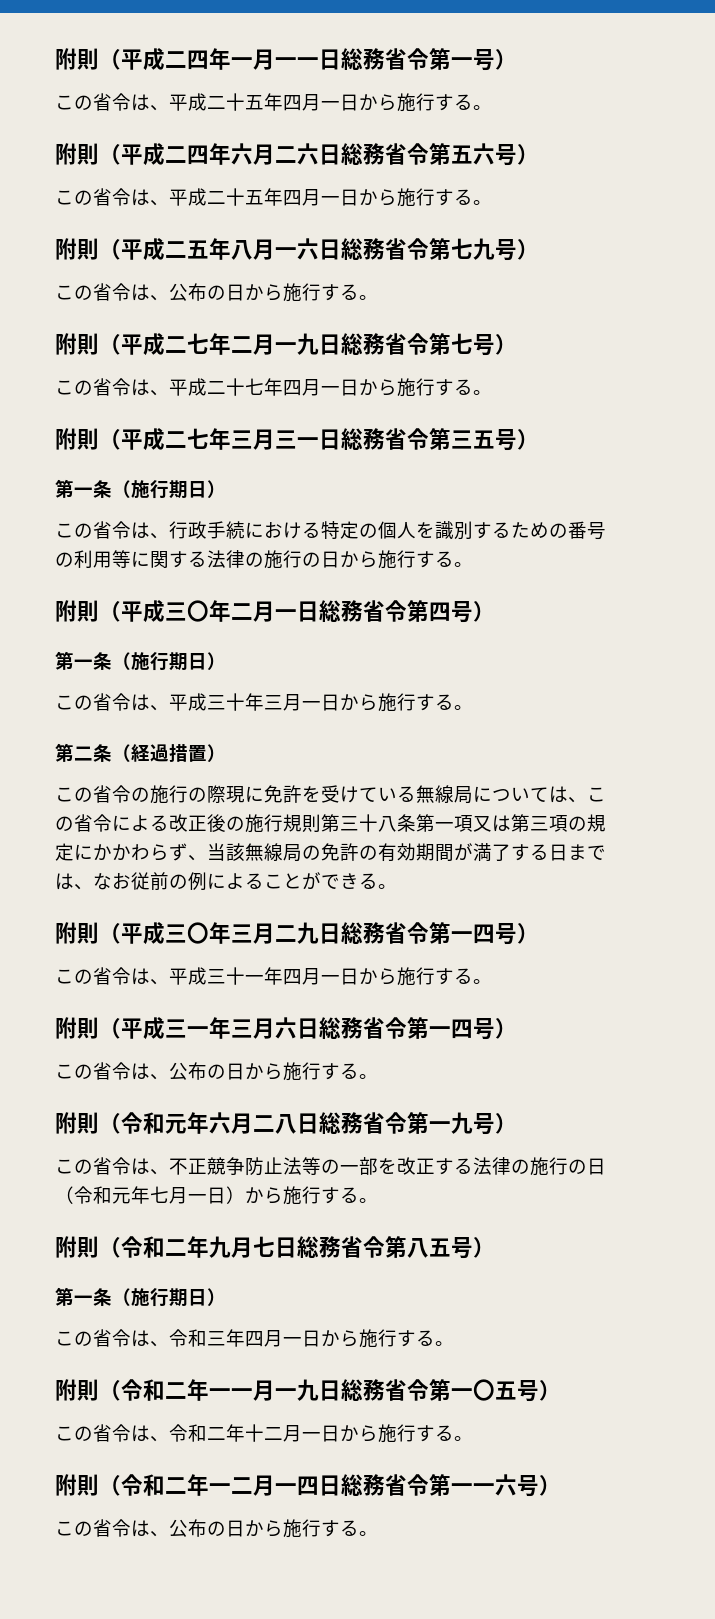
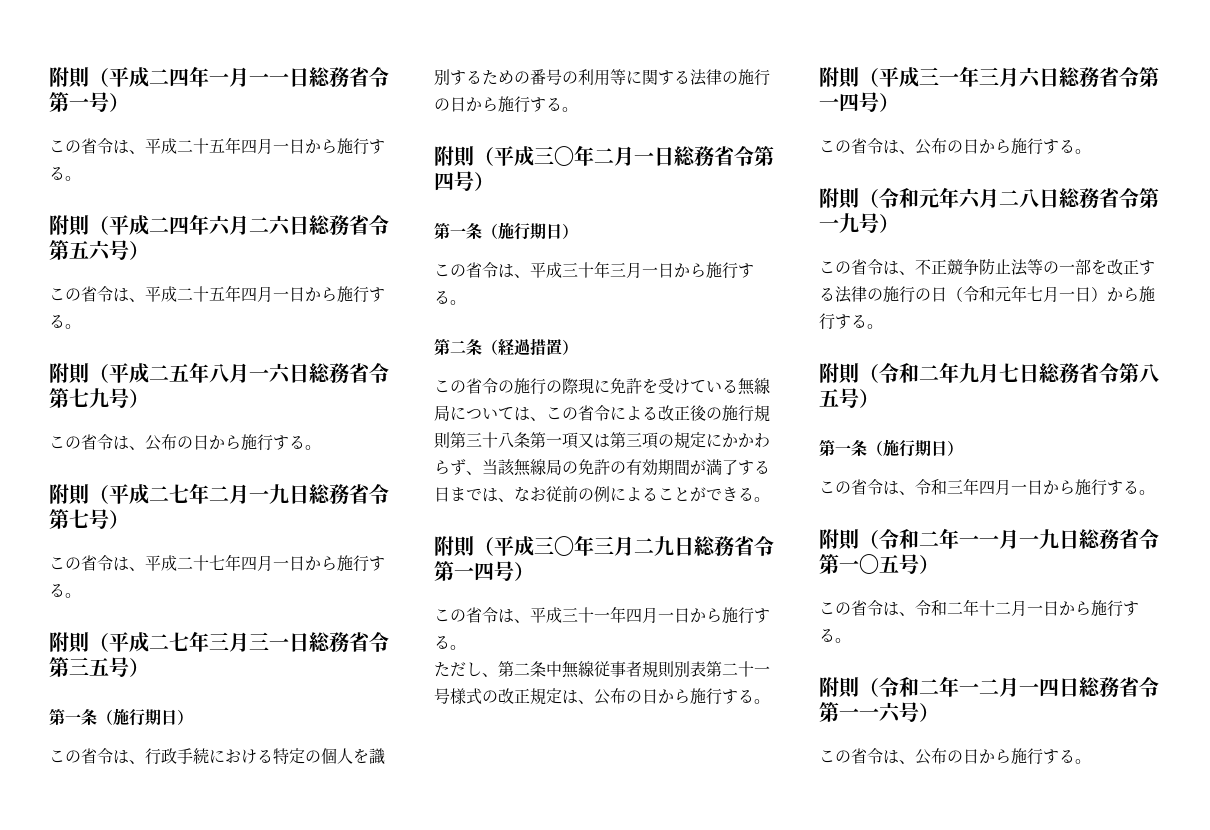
+ ただし、第二条中無線従事者規則別表第二十一号様式の改正規定は、公布の日から施行する。

